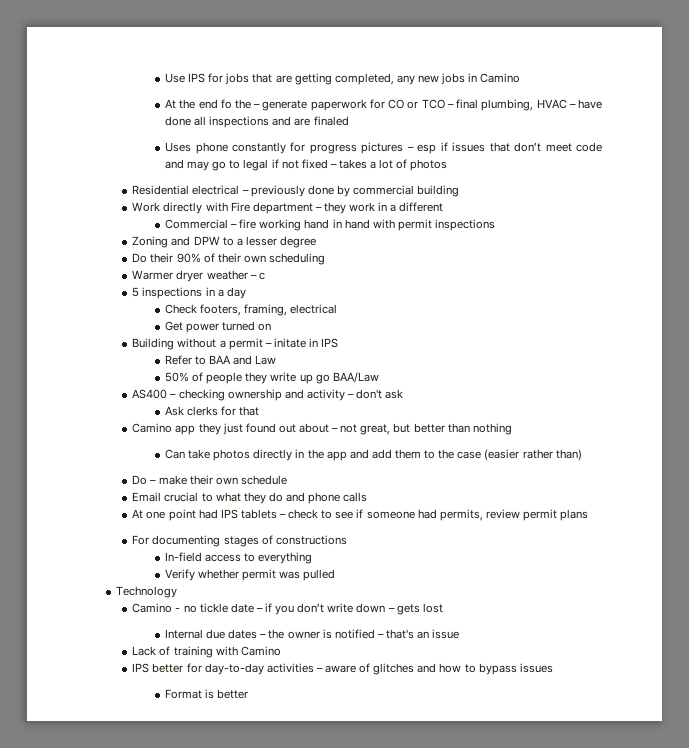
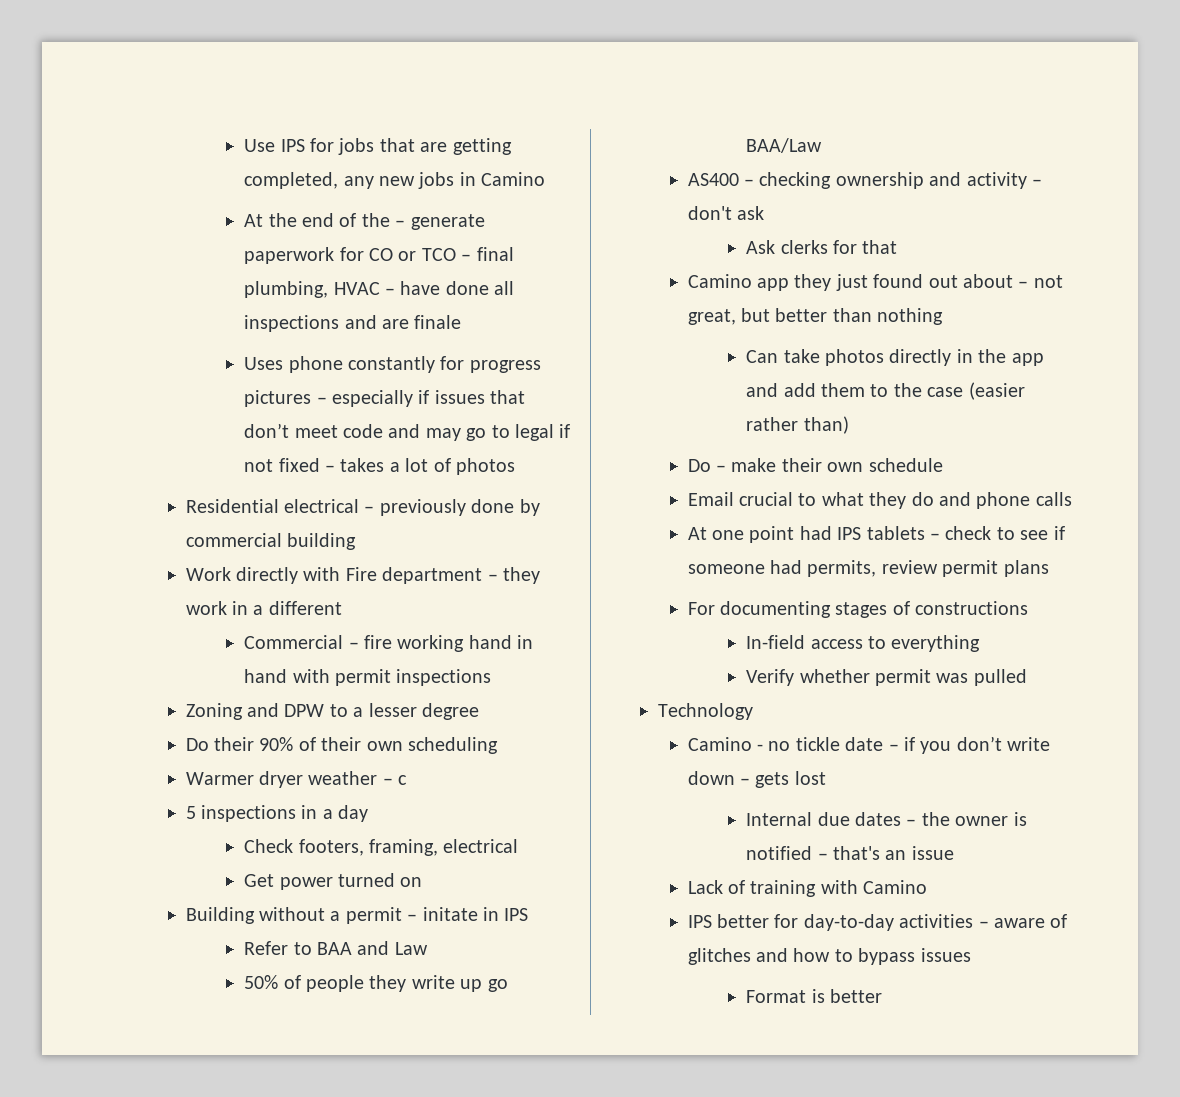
- At the end fo the – generate paperwork for CO or TCO – final plumbing, HVAC – have done all inspections and are finaled
+ At the end of the – generate paperwork for CO or TCO – final plumbing, HVAC – have done all inspections and are finale
- Uses phone constantly for progress pictures – esp if issues that don’t meet code and may go to legal if not fixed – takes a lot of photos
+ Uses phone constantly for progress pictures – especially if issues that don’t meet code and may go to legal if not fixed – takes a lot of photos

